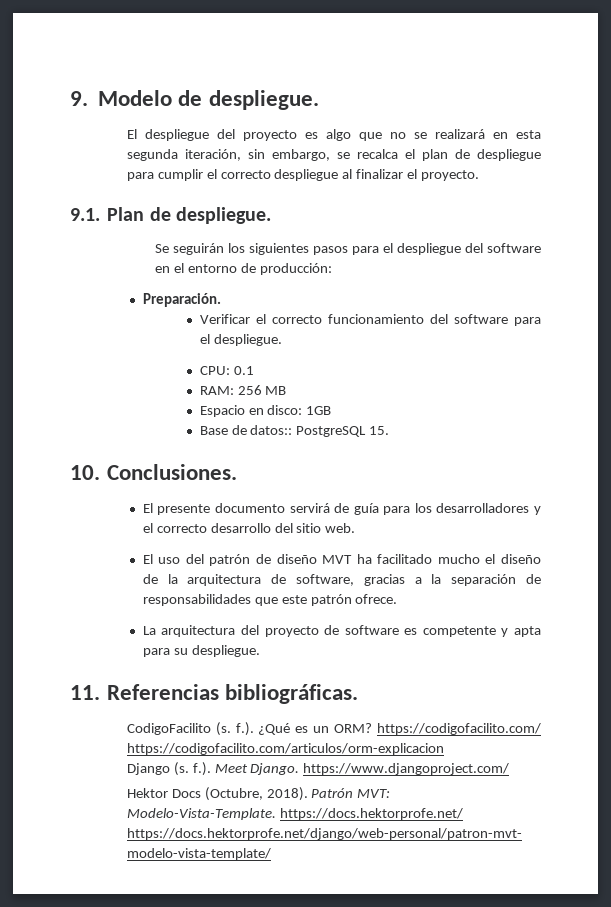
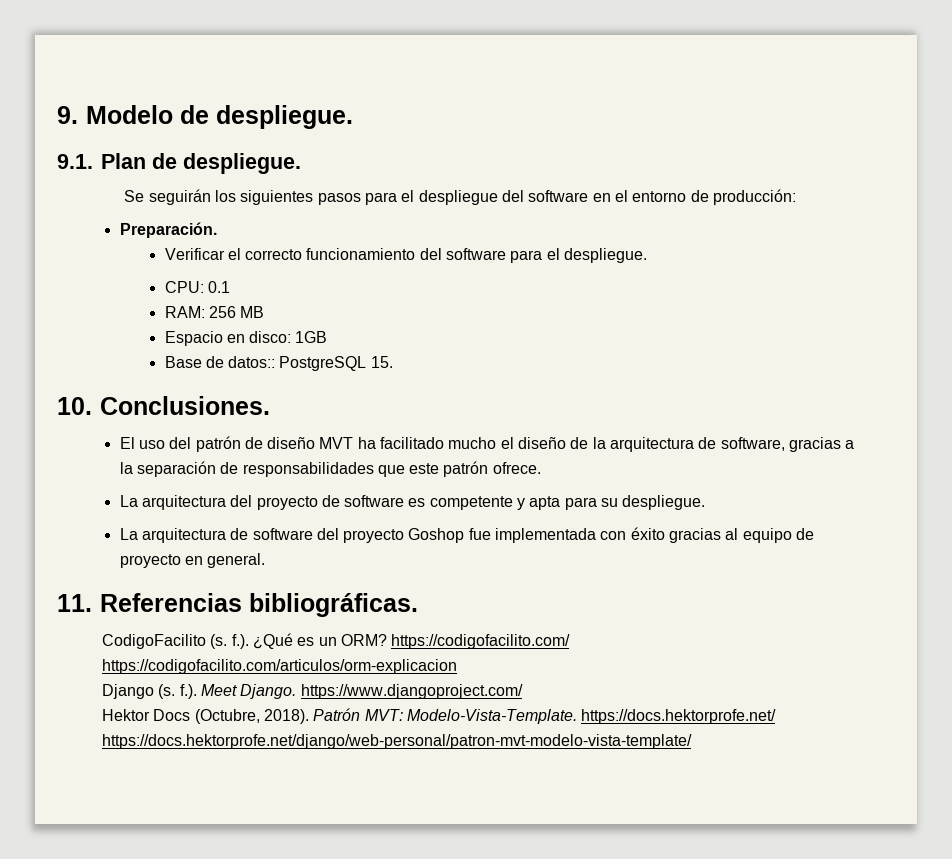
- El despliegue del proyecto es algo que no se realizará en esta segunda iteración, sin embargo, se recalca el plan de despliegue para cumplir el correcto despliegue al finalizar el proyecto.
- El presente documento servirá de guía para los desarrolladores y el correcto desarrollo del sitio web.
+ La arquitectura de software del proyecto Goshop fue implementada con éxito gracias al equipo de proyecto en general.

